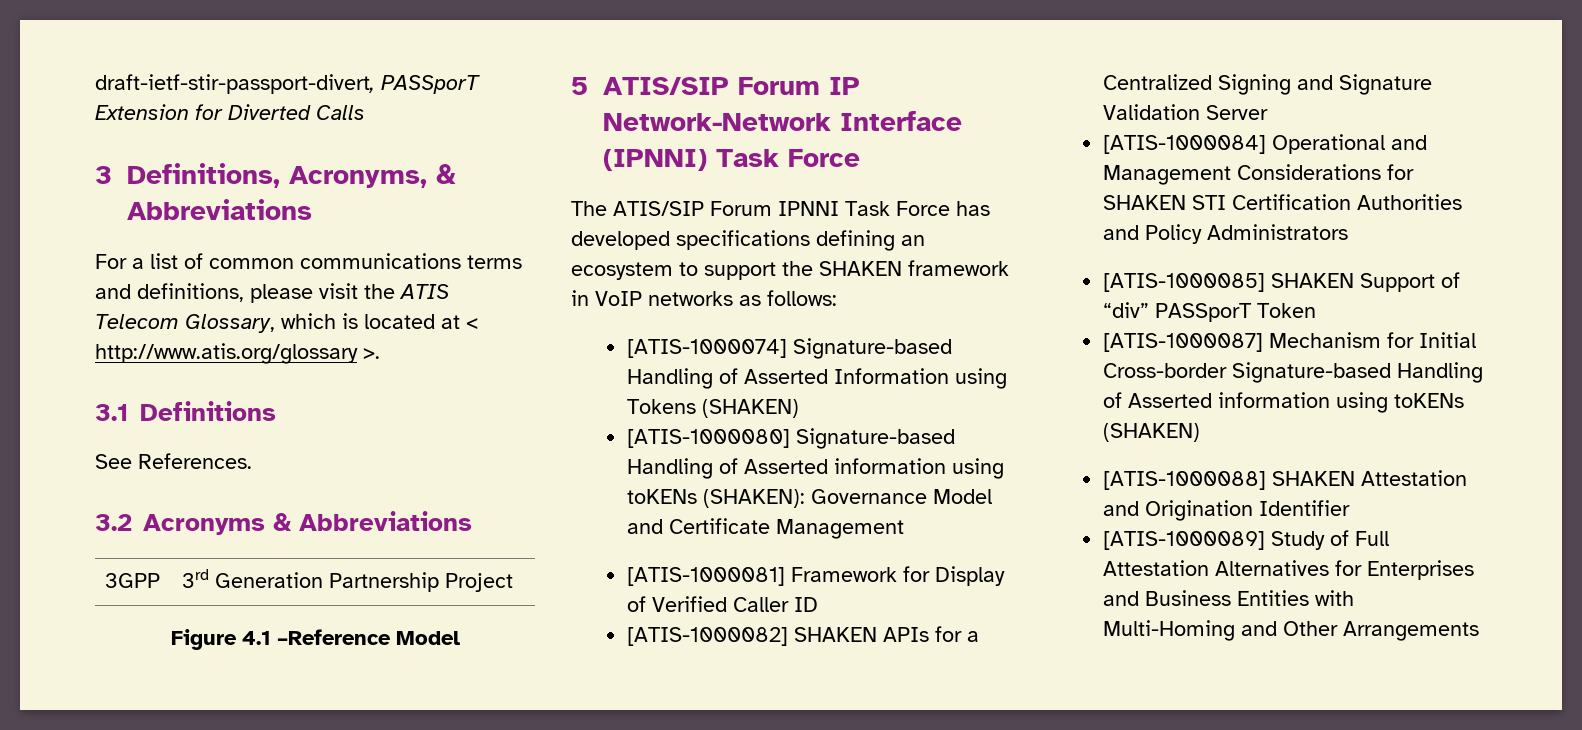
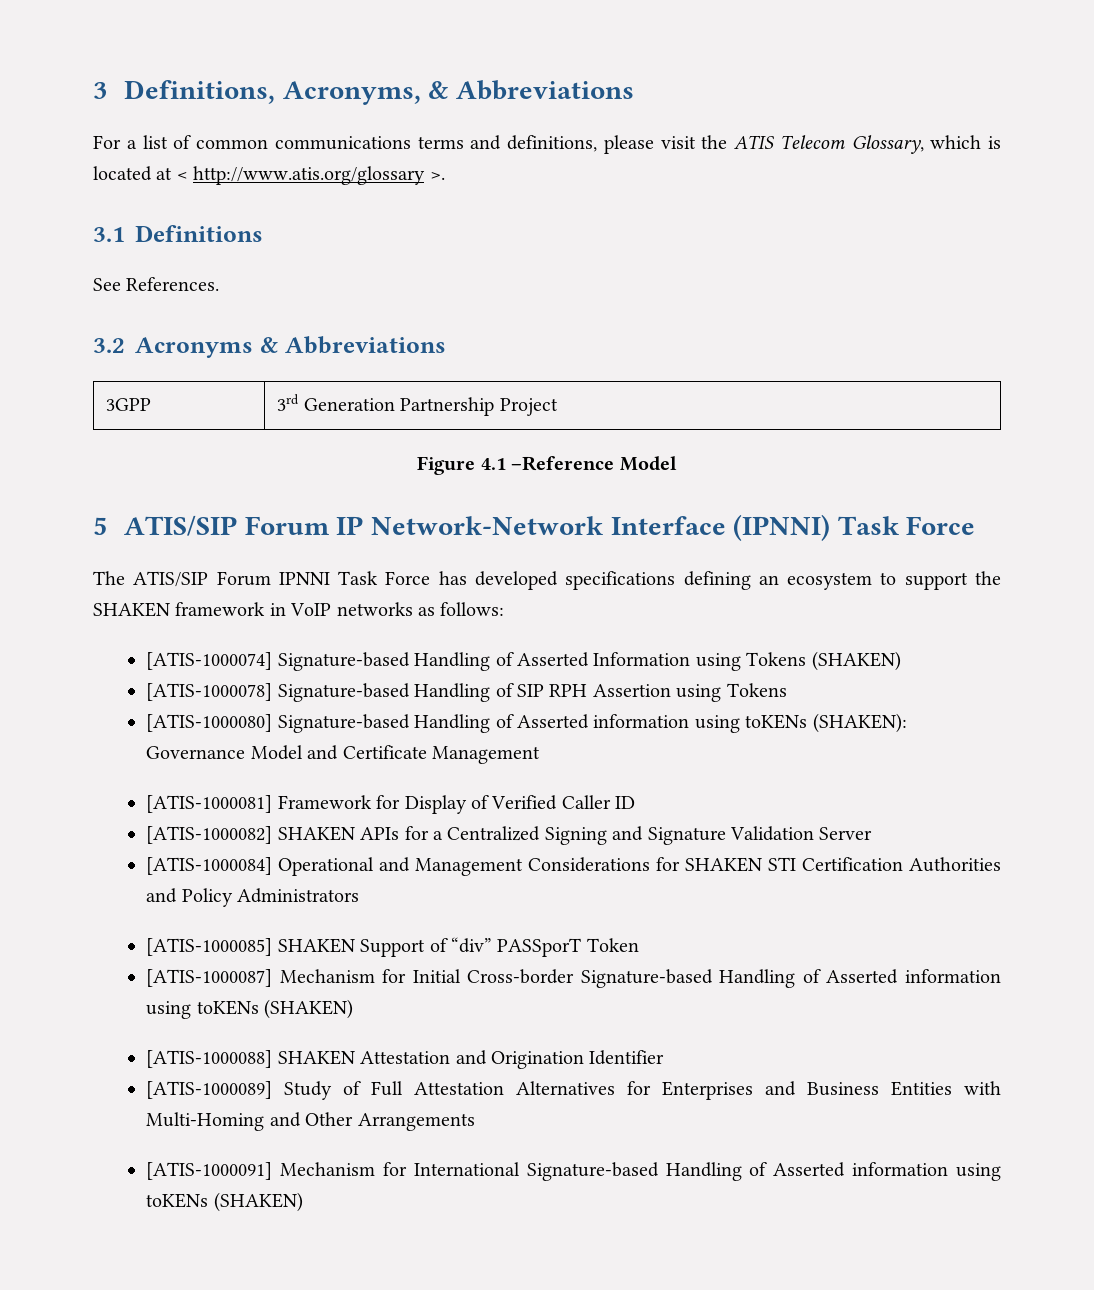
- draft-ietf-stir-passport-divert, PASSporT Extension for Diverted Calls
+ [ATIS-1000078] Signature-based Handling of SIP RPH Assertion using Tokens
+ [ATIS-1000091] Mechanism for International Signature-based Handling of Asserted information using toKENs (SHAKEN)

